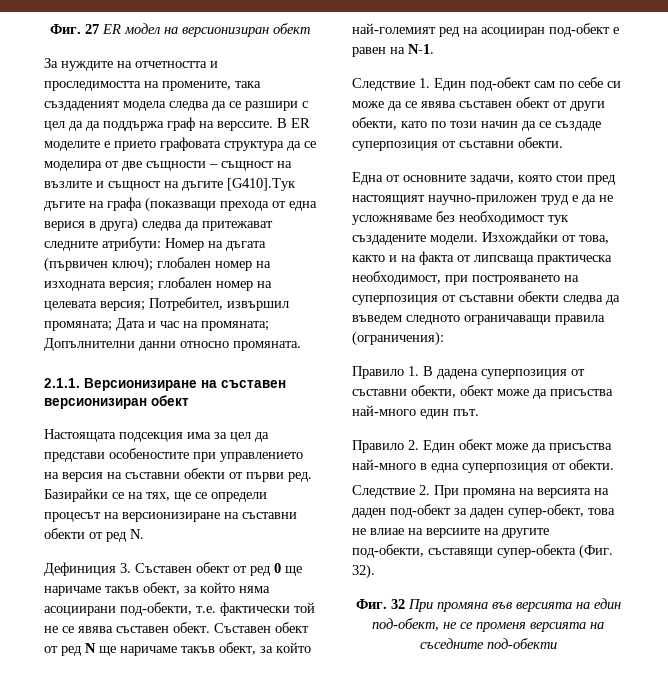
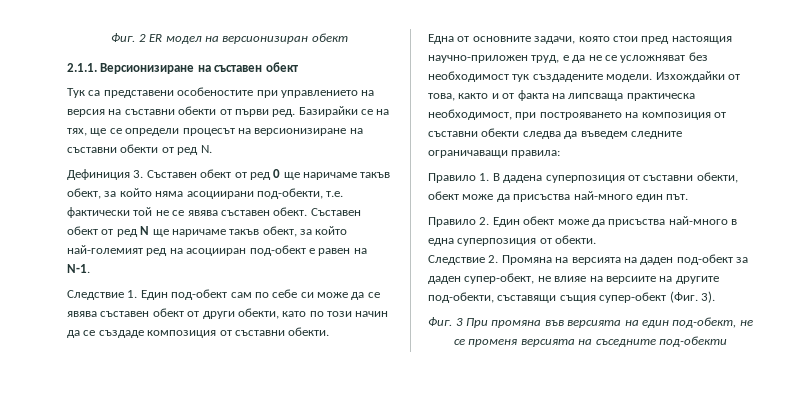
- Фиг. 27 ER модел на версионизиран обект
+ Фиг. 2 ER модел на версионизиран обект
- За нуждите на отчетността и проследимостта на промените, така създаденият модела следва да се разшири с цел да да поддържа граф на верссите. В ER моделите е прието графовата структура да се моделира от две същности – същност на възлите и същност на дъгите [G410].Тук дъгите на графа (показващи прехода от една верися в друга) следва да притежават следните атрибути: Номер на дъгата (първичен ключ); глобален номер на изходната версия; глобален номер на целевата версия; Потребител, извършил промяната; Дата и час на промяната; Допълнителни данни относно промяната.
- 2.1.1. Версионизиране на съставен версионизиран обект
- Настоящата подсекция има за цел да представи особеностите при управлението на версия на съставни обекти от първи ред.
+ 2.1.1. Версионизиране на съставен обект
+ Тук са представени особеностите при управлението на версия на съставни обекти от първи ред.
- Следствие 1. Един под-обект сам по себе си може да се явява съставен обект от други обекти, като по този начин да се създаде суперпозиция от съставни обекти.
+ Следствие 1. Един под-обект сам по себе си може да се явява съставен обект от други обекти, като по този начин да се създаде композиция от съставни обекти.
- Една от основните задачи, която стои пред настоящият научно-приложен труд е да не усложняваме без необходимост тук създадените модели.
+ Една от основните задачи, която стои пред настоящия научно-приложен труд, е да не се усложняват без необходимост тук създадените модели.
- Изхождайки от това, както и на факта от липсваща практическа необходимост, при построяването на суперпозиция от съставни обекти следва да въведем следното ограничаващи правила (ограничения):
+ Изхождайки от това, както и от факта на липсваща практическа необходимост, при построяването на композиция от съставни обекти следва да въведем следните ограничаващи правила:
- Следствие 2. При промяна на версията на даден под-обект за даден супер-обект, това не влиае на версиите на другите под-обекти, съставящи супер-обекта (Фиг. 32).
- Фиг. 32 При промяна във версията на един под-обект, не се променя версията на съседните под-обекти
+ Следствие 2. Промяна на версията на даден под-обект за даден супер-обект, не влияе на версиите на другите под-обекти, съставящи същия супер-обект (Фиг. 3).
+ Фиг. 3 При промяна във версията на един под-обект, не се променя версията на съседните под-обекти

